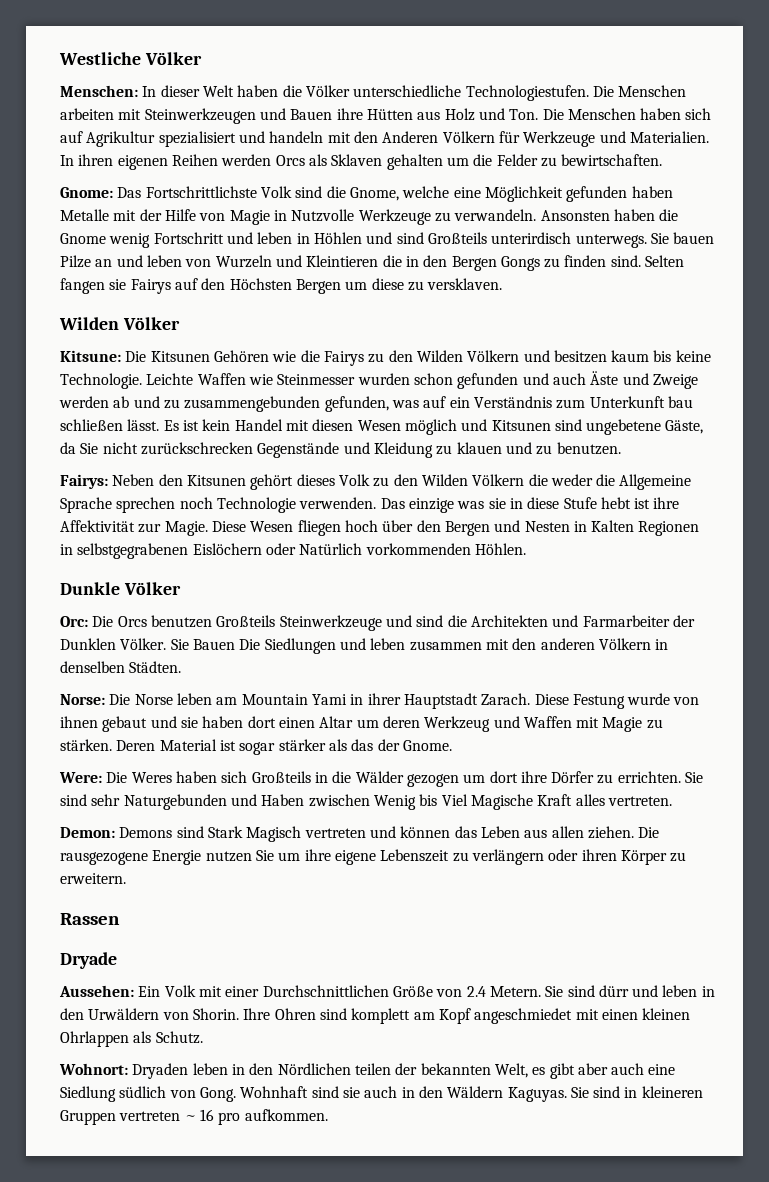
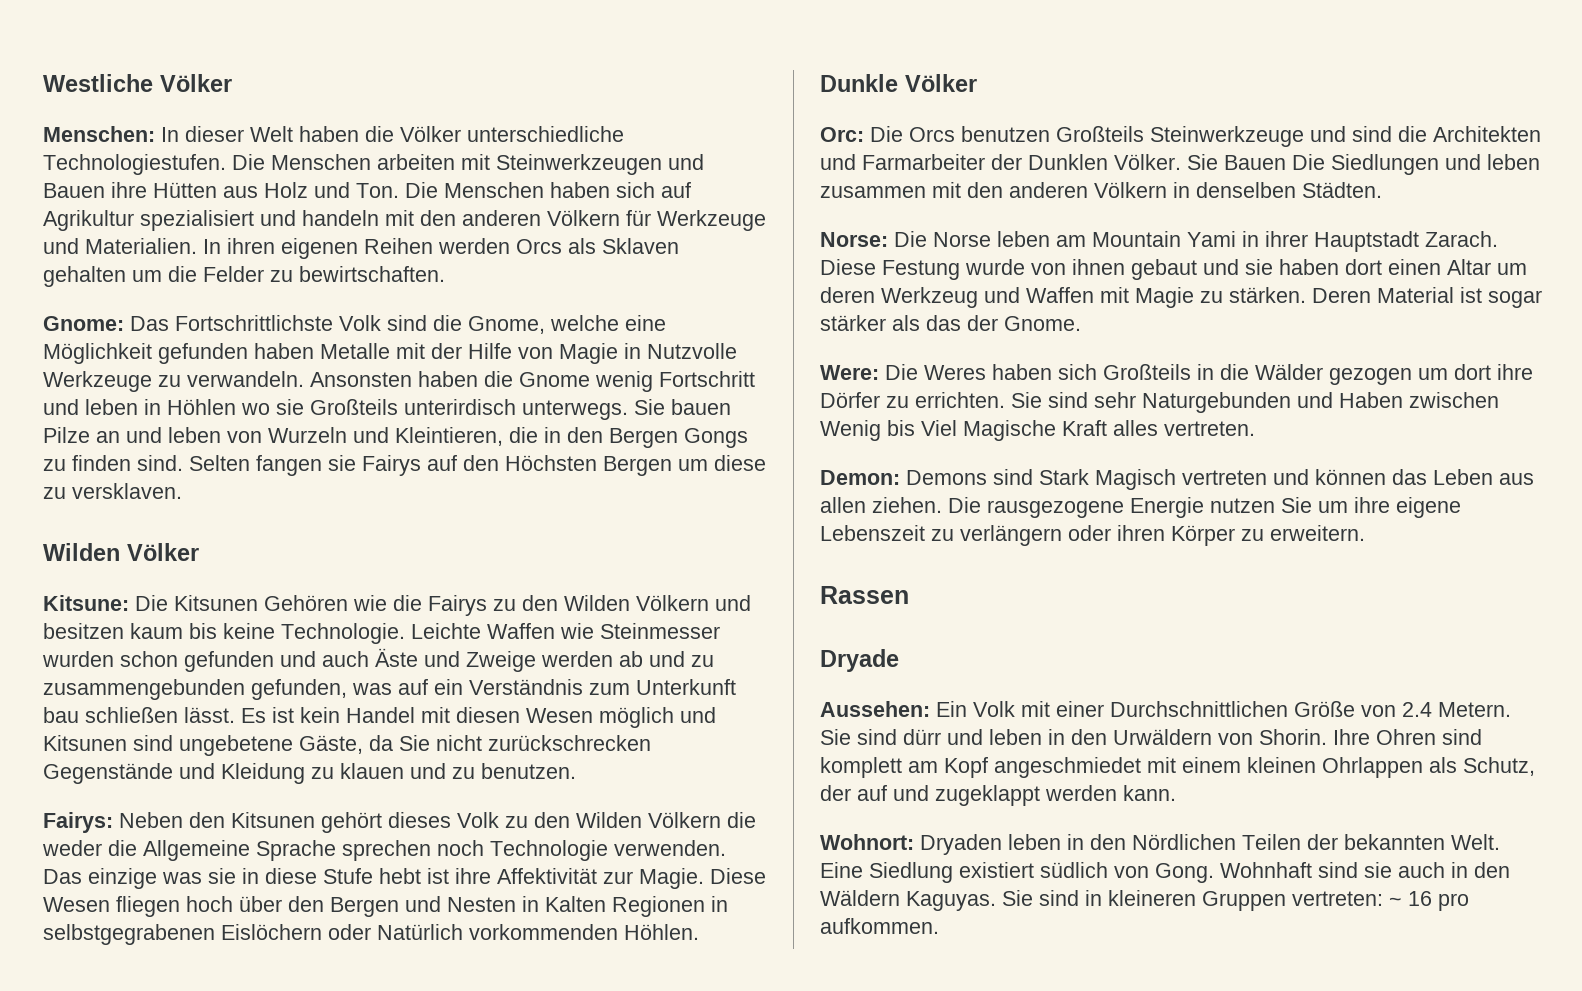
- Die Menschen arbeiten mit Steinwerkzeugen und Bauen ihre Hütten aus Holz und Ton. Die Menschen haben sich auf Agrikultur spezialisiert und handeln mit den Anderen Völkern für Werkzeuge und Materialien.
+ Die Menschen arbeiten mit Steinwerkzeugen und Bauen ihre Hütten aus Holz und Ton. Die Menschen haben sich auf Agrikultur spezialisiert und handeln mit den anderen Völkern für Werkzeuge und Materialien.
- Ansonsten haben die Gnome wenig Fortschritt und leben in Höhlen und sind Großteils unterirdisch unterwegs.
+ Ansonsten haben die Gnome wenig Fortschritt und leben in Höhlen wo sie Großteils unterirdisch unterwegs.
- Sie bauen Pilze an und leben von Wurzeln und Kleintieren die in den Bergen Gongs zu finden sind.
+ Sie bauen Pilze an und leben von Wurzeln und Kleintieren, die in den Bergen Gongs zu finden sind.
- Ihre Ohren sind komplett am Kopf angeschmiedet mit einen kleinen Ohrlappen als Schutz.
+ Ihre Ohren sind komplett am Kopf angeschmiedet mit einem kleinen Ohrlappen als Schutz, der auf und zugeklappt werden kann.
- Wohnort: Dryaden leben in den Nördlichen teilen der bekannten Welt, es gibt aber auch eine Siedlung südlich von Gong.
+ Wohnort: Dryaden leben in den Nördlichen Teilen der bekannten Welt. Eine Siedlung existiert südlich von Gong.
- Sie sind in kleineren Gruppen vertreten ~ 16 pro aufkommen.
+ Sie sind in kleineren Gruppen vertreten: ~ 16 pro aufkommen.

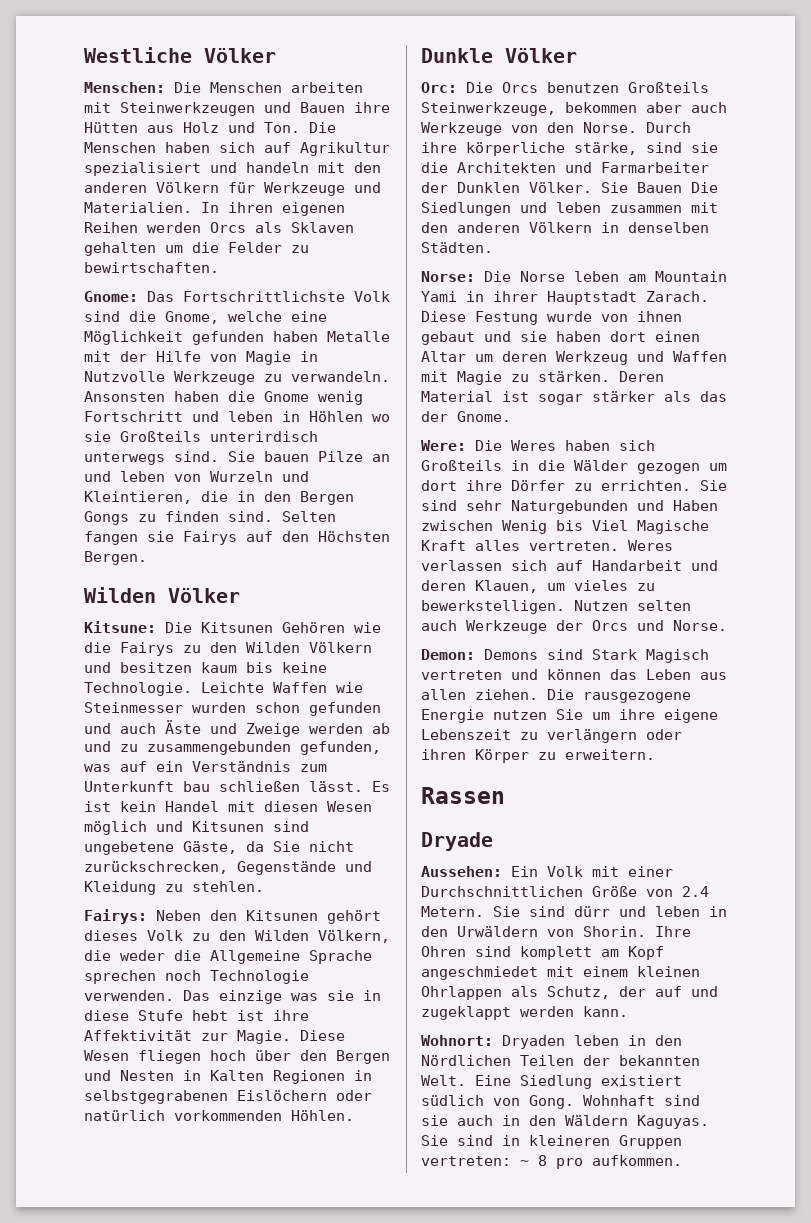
- Menschen: In dieser Welt haben die Völker unterschiedliche Technologiestufen. Die Menschen arbeiten mit Steinwerkzeugen und Bauen ihre Hütten aus Holz und Ton. Die Menschen haben sich auf Agrikultur spezialisiert und handeln mit den anderen Völkern für Werkzeuge und Materialien.
+ Menschen: Die Menschen arbeiten mit Steinwerkzeugen und Bauen ihre Hütten aus Holz und Ton. Die Menschen haben sich auf Agrikultur spezialisiert und handeln mit den anderen Völkern für Werkzeuge und Materialien.
- Ansonsten haben die Gnome wenig Fortschritt und leben in Höhlen wo sie Großteils unterirdisch unterwegs.
+ Ansonsten haben die Gnome wenig Fortschritt und leben in Höhlen wo sie Großteils unterirdisch unterwegs sind.
- Selten fangen sie Fairys auf den Höchsten Bergen um diese zu versklaven.
+ Selten fangen sie Fairys auf den Höchsten Bergen.
- Es ist kein Handel mit diesen Wesen möglich und Kitsunen sind ungebetene Gäste, da Sie nicht zurückschrecken Gegenstände und Kleidung zu klauen und zu benutzen.
+ Es ist kein Handel mit diesen Wesen möglich und Kitsunen sind ungebetene Gäste, da Sie nicht zurückschrecken, Gegenstände und Kleidung zu stehlen.
- Fairys: Neben den Kitsunen gehört dieses Volk zu den Wilden Völkern die weder die Allgemeine Sprache sprechen noch Technologie verwenden.
+ Fairys: Neben den Kitsunen gehört dieses Volk zu den Wilden Völkern, die weder die Allgemeine Sprache sprechen noch Technologie verwenden.
- Diese Wesen fliegen hoch über den Bergen und Nesten in Kalten Regionen in selbstgegrabenen Eislöchern oder Natürlich vorkommenden Höhlen.
+ Diese Wesen fliegen hoch über den Bergen und Nesten in Kalten Regionen in selbstgegrabenen Eislöchern oder natürlich vorkommenden Höhlen.
- Orc: Die Orcs benutzen Großteils Steinwerkzeuge und sind die Architekten und Farmarbeiter der Dunklen Völker.
+ Orc: Die Orcs benutzen Großteils Steinwerkzeuge, bekommen aber auch Werkzeuge von den Norse. Durch ihre körperliche stärke, sind sie die Architekten und Farmarbeiter der Dunklen Völker.
+ Weres verlassen sich auf Handarbeit und deren Klauen, um vieles zu bewerkstelligen. Nutzen selten auch Werkzeuge der Orcs und Norse.
- Sie sind in kleineren Gruppen vertreten: ~ 16 pro aufkommen.
+ Sie sind in kleineren Gruppen vertreten: ~ 8 pro aufkommen.

